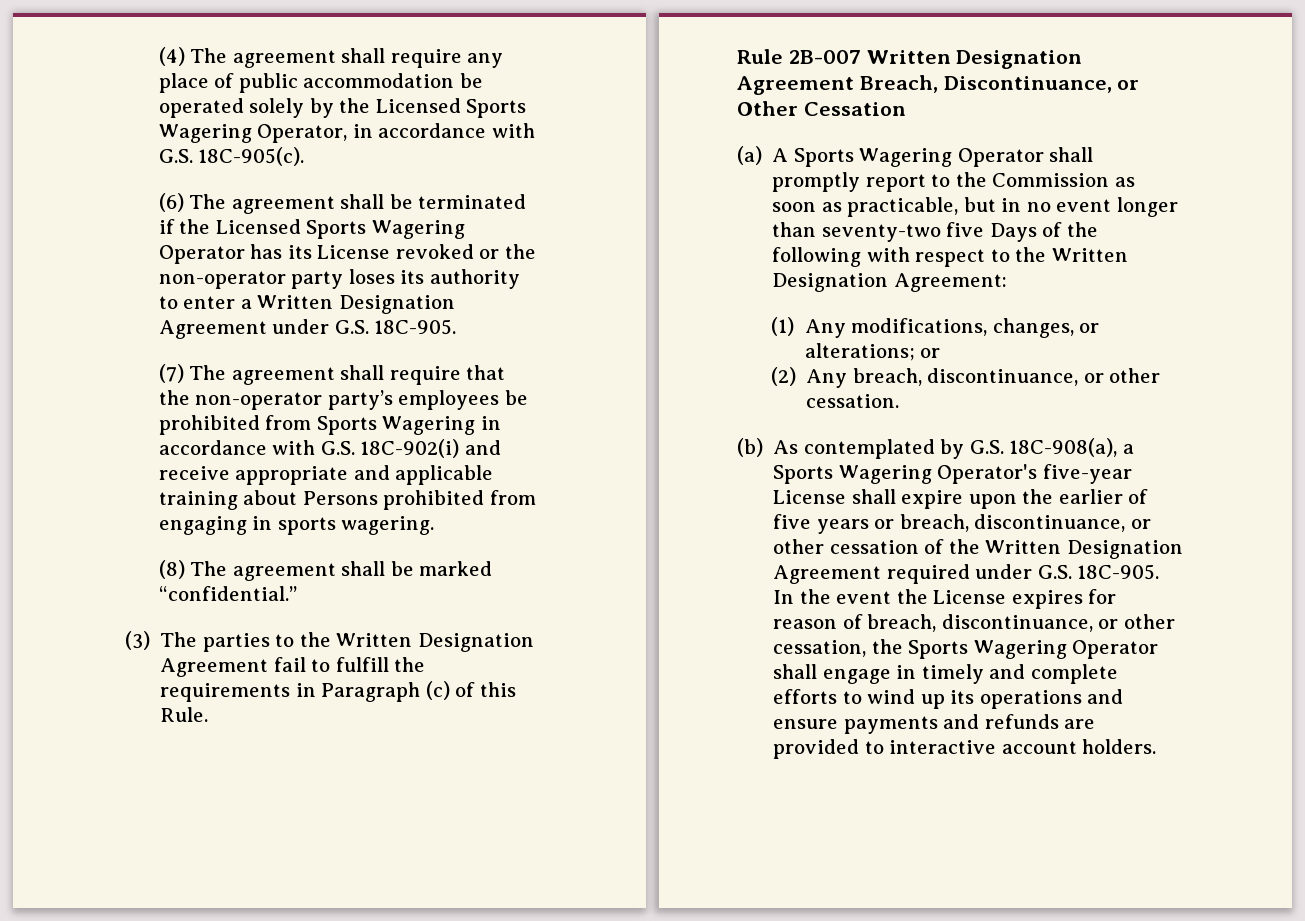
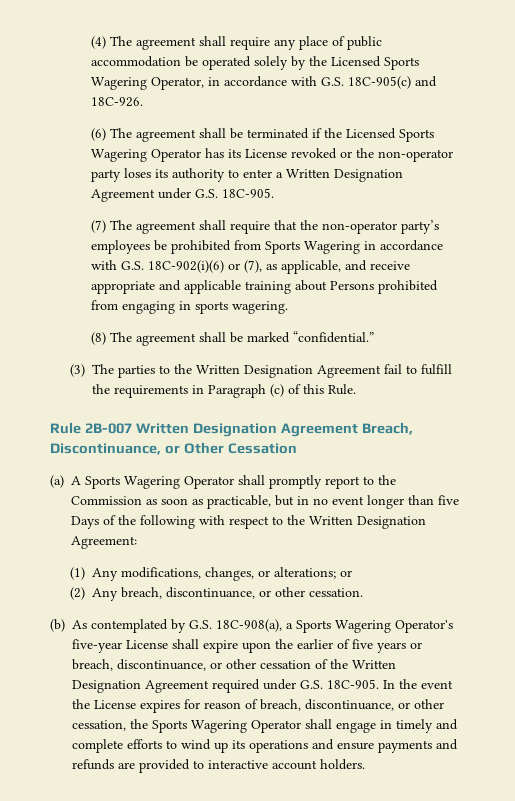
- (4) The agreement shall require any place of public accommodation be operated solely by the Licensed Sports Wagering Operator, in accordance with G.S. 18C-905(c).
+ (4) The agreement shall require any place of public accommodation be operated solely by the Licensed Sports Wagering Operator, in accordance with G.S. 18C-905(c) and 18C-926.
- (7) The agreement shall require that the non-operator party’s employees be prohibited from Sports Wagering in accordance with G.S. 18C-902(i) and receive appropriate and applicable training about Persons prohibited from engaging in sports wagering.
+ (7) The agreement shall require that the non-operator party’s employees be prohibited from Sports Wagering in accordance with G.S. 18C-902(i)(6) or (7), as applicable, and receive appropriate and applicable training about Persons prohibited from engaging in sports wagering.
- (a) A Sports Wagering Operator shall promptly report to the Commission as soon as practicable, but in no event longer than seventy-two five Days of the following with respect to the Written Designation Agreement:
+ (a) A Sports Wagering Operator shall promptly report to the Commission as soon as practicable, but in no event longer than five Days of the following with respect to the Written Designation Agreement:

